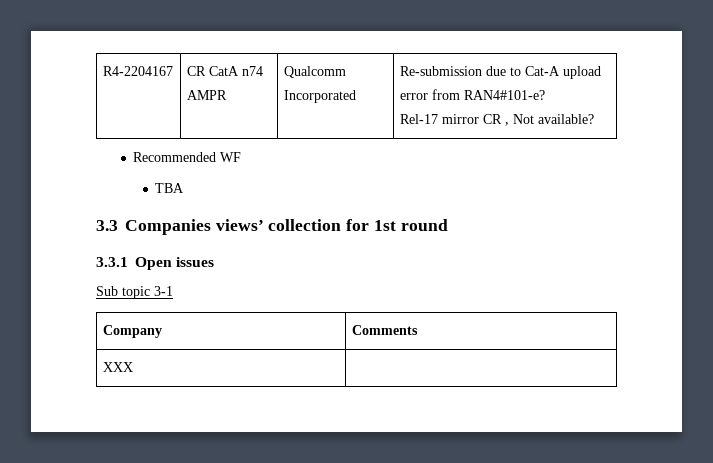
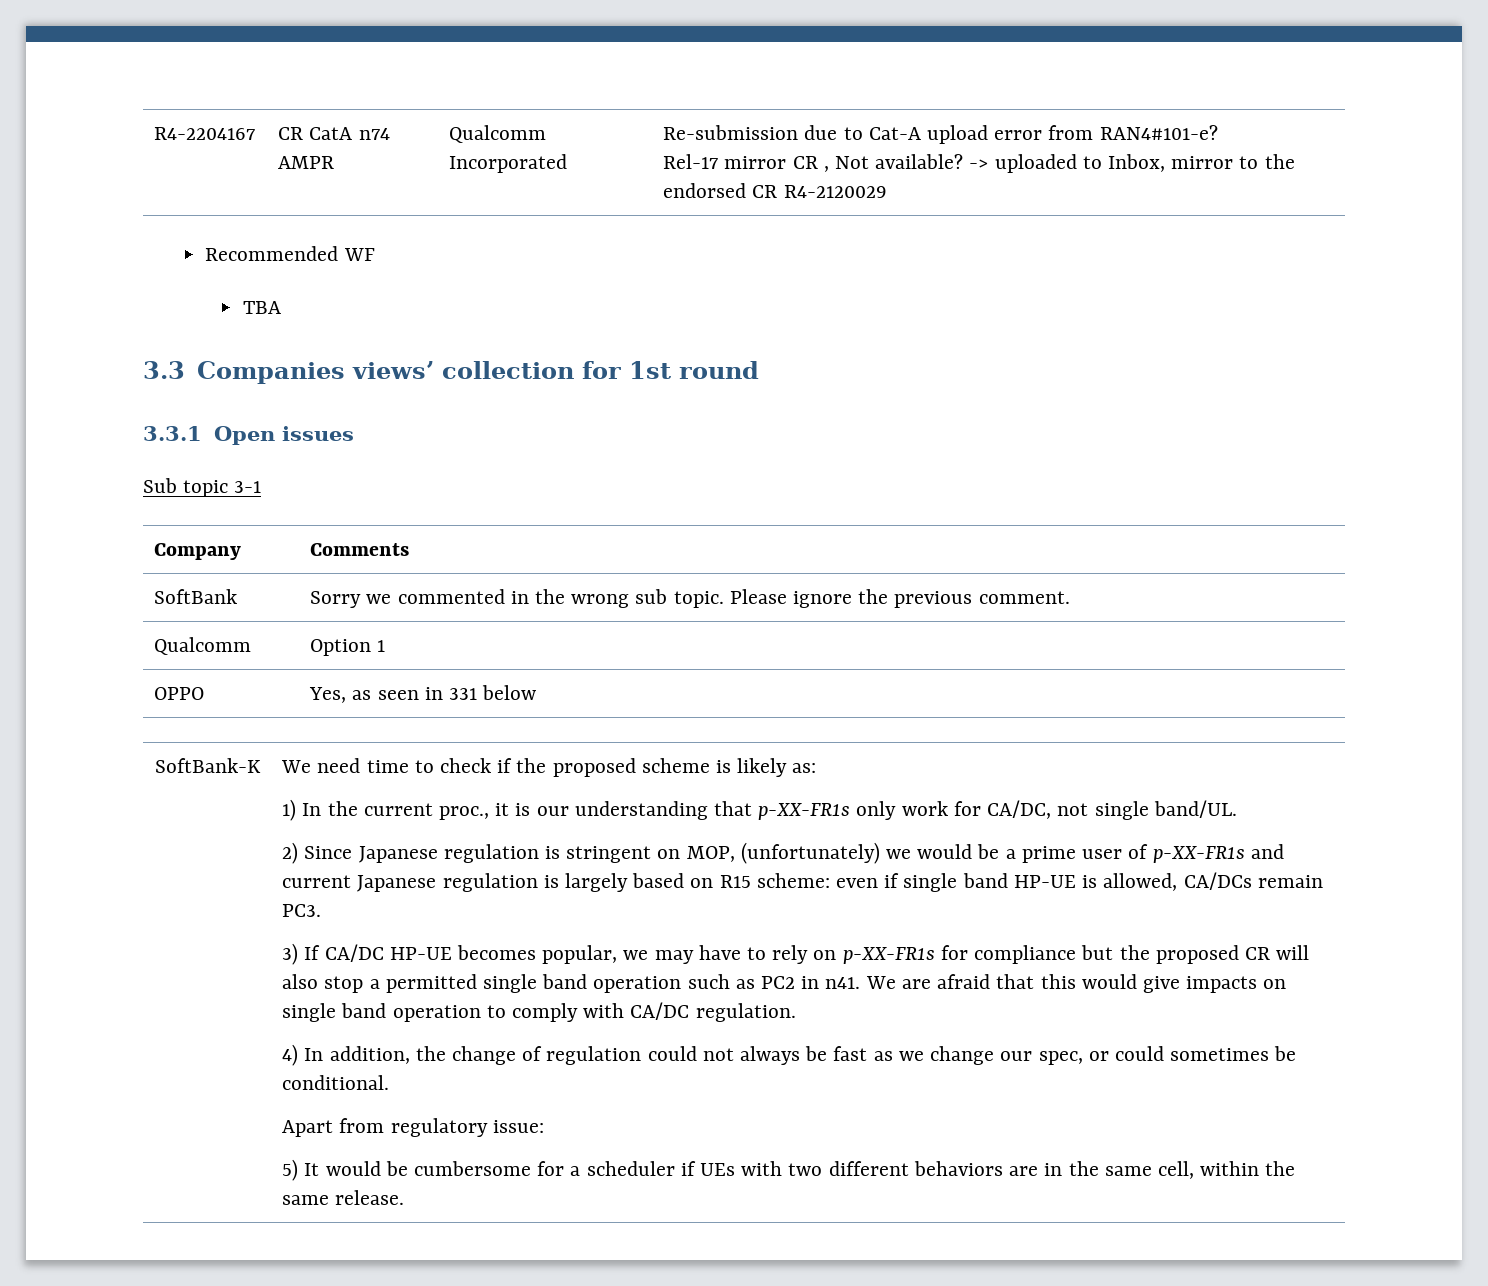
  R4-2204167 | CR CatA n74 AMPR | Qualcomm Incorporated | Re-submission due to Cat-A upload error from RAN4#101-e?
- Rel-17 mirror CR , Not available?
+ Rel-17 mirror CR , Not available? -> uploaded to Inbox, mirror to the endorsed CR R4-2120029
- XXX |
+ SoftBank | Sorry we commented in the wrong sub topic. Please ignore the previous comment.
+ Qualcomm | Option 1
+ OPPO | Yes, as seen in 331 below
+ SoftBank-K | We need time to check if the proposed scheme is likely as:
+ 1) In the current proc., it is our understanding that p-XX-FR1s only work for CA/DC, not single band/UL.
+ 2) Since Japanese regulation is stringent on MOP, (unfortunately) we would be a prime user of p-XX-FR1s and current Japanese regulation is largely based on R15 scheme: even if single band HP-UE is allowed, CA/DCs remain PC3.
+ 3) If CA/DC HP-UE becomes popular, we may have to rely on p-XX-FR1s for compliance but the proposed CR will also stop a permitted single band operation such as PC2 in n41. We are afraid that this would give impacts on single band operation to comply with CA/DC regulation.
+ 4) In addition, the change of regulation could not always be fast as we change our spec, or could sometimes be conditional.
+ Apart from regulatory issue:
+ 5) It would be cumbersome for a scheduler if UEs with two different behaviors are in the same cell, within the same release.

